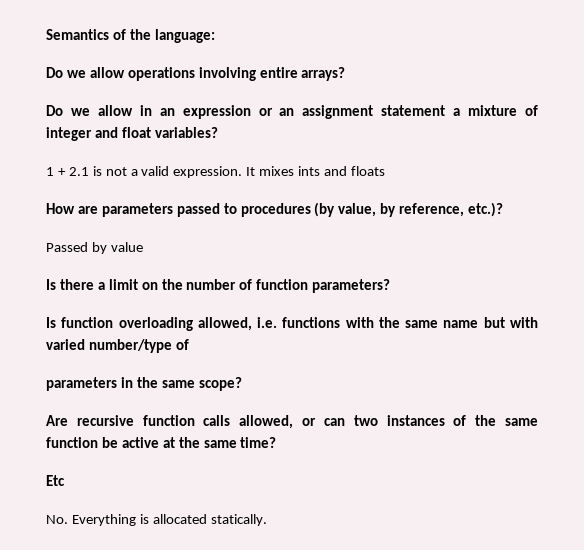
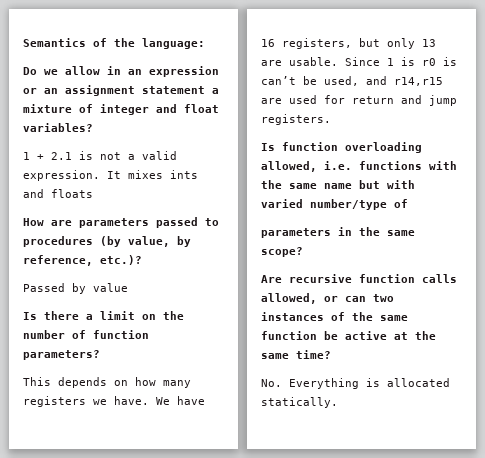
- Do we allow operations involving entire arrays?
+ This depends on how many registers we have. We have 16 registers, but only 13 are usable. Since 1 is r0 is can’t be used, and r14,r15 are used for return and jump registers.
- Etc

